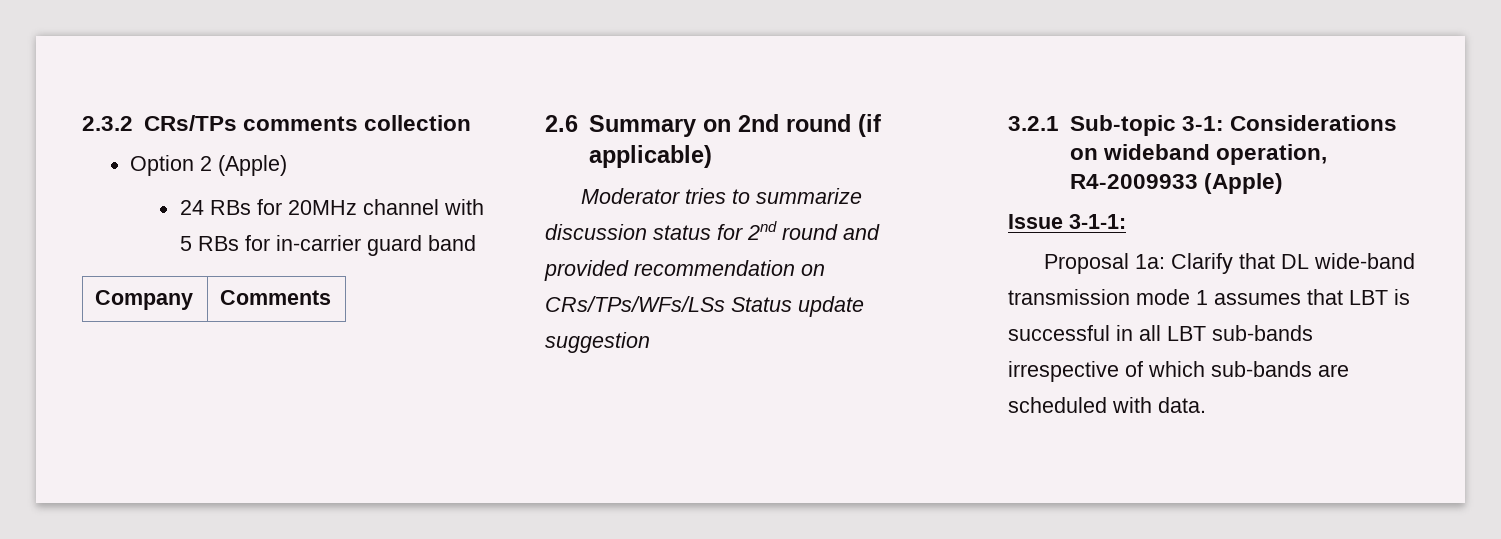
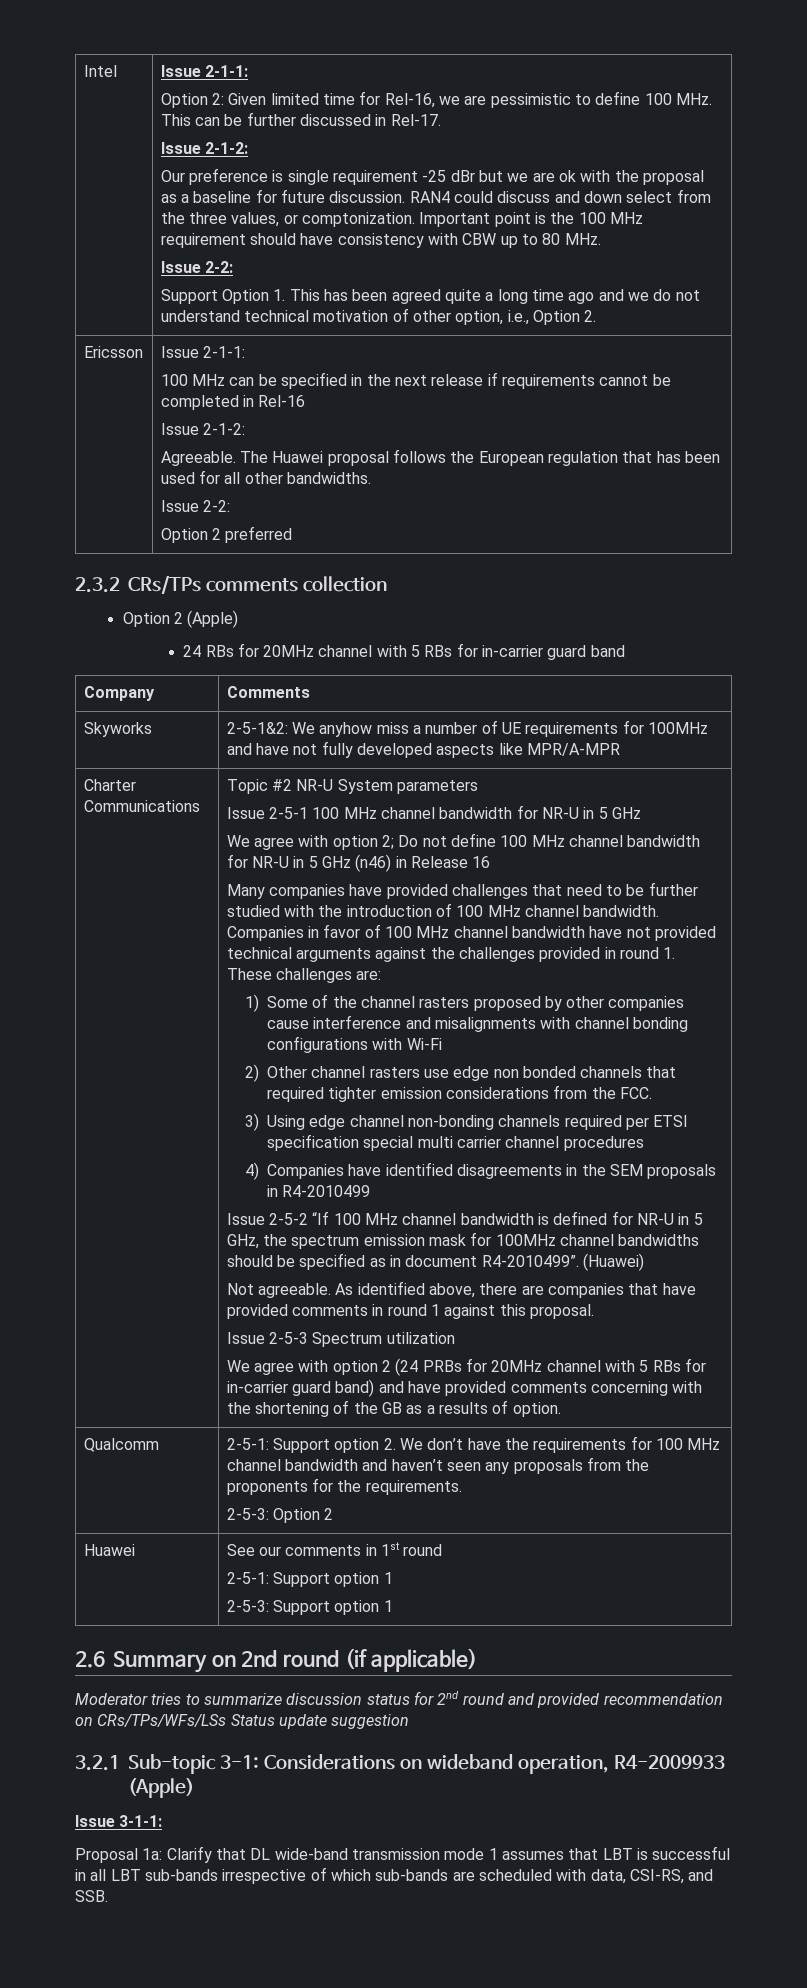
+ Intel | Issue 2-1-1:
+ Option 2: Given limited time for Rel-16, we are pessimistic to define 100 MHz. This can be further discussed in Rel-17.
+ Issue 2-1-2:
+ Our preference is single requirement -25 dBr but we are ok with the proposal as a baseline for future discussion. RAN4 could discuss and down select from the three values, or comptonization. Important point is the 100 MHz requirement should have consistency with CBW up to 80 MHz.
+ Issue 2-2:
+ Support Option 1. This has been agreed quite a long time ago and we do not understand technical motivation of other option, i.e., Option 2.
+ Ericsson | Issue 2-1-1:
+ 100 MHz can be specified in the next release if requirements cannot be completed in Rel-16
+ Issue 2-1-2:
+ Agreeable. The Huawei proposal follows the European regulation that has been used for all other bandwidths.
+ Issue 2-2:
+ Option 2 preferred
+ Skyworks | 2-5-1&2: We anyhow miss a number of UE requirements for 100MHz and have not fully developed aspects like MPR/A-MPR
+ Charter Communications | Topic #2 NR-U System parameters
+ Issue 2-5-1 100 MHz channel bandwidth for NR-U in 5 GHz
+ We agree with option 2; Do not define 100 MHz channel bandwidth for NR-U in 5 GHz (n46) in Release 16
+ Many companies have provided challenges that need to be further studied with the introduction of 100 MHz channel bandwidth. Companies in favor of 100 MHz channel bandwidth have not provided technical arguments against the challenges provided in round 1. These challenges are:
+ 1) Some of the channel rasters proposed by other companies cause interference and misalignments with channel bonding configurations with Wi-Fi
+ 2) Other channel rasters use edge non bonded channels that required tighter emission considerations from the FCC.
+ 3) Using edge channel non-bonding channels required per ETSI specification special multi carrier channel procedures
+ 4) Companies have identified disagreements in the SEM proposals in R4-2010499
+ Issue 2-5-2 “If 100 MHz channel bandwidth is defined for NR-U in 5 GHz, the spectrum emission mask for 100MHz channel bandwidths should be specified as in document R4-2010499”. (Huawei)
+ Not agreeable. As identified above, there are companies that have provided comments in round 1 against this proposal.
+ Issue 2-5-3 Spectrum utilization
+ We agree with option 2 (24 PRBs for 20MHz channel with 5 RBs for in-carrier guard band) and have provided comments concerning with the shortening of the GB as a results of option.
+ Qualcomm | 2-5-1: Support option 2. We don’t have the requirements for 100 MHz channel bandwidth and haven’t seen any proposals from the proponents for the requirements.
+ 2-5-3: Option 2
+ Huawei | See our comments in 1st round
+ 2-5-1: Support option 1
+ 2-5-3: Support option 1
- Proposal 1a: Clarify that DL wide-band transmission mode 1 assumes that LBT is successful in all LBT sub-bands irrespective of which sub-bands are scheduled with data.
+ Proposal 1a: Clarify that DL wide-band transmission mode 1 assumes that LBT is successful in all LBT sub-bands irrespective of which sub-bands are scheduled with data, CSI-RS, and SSB.

